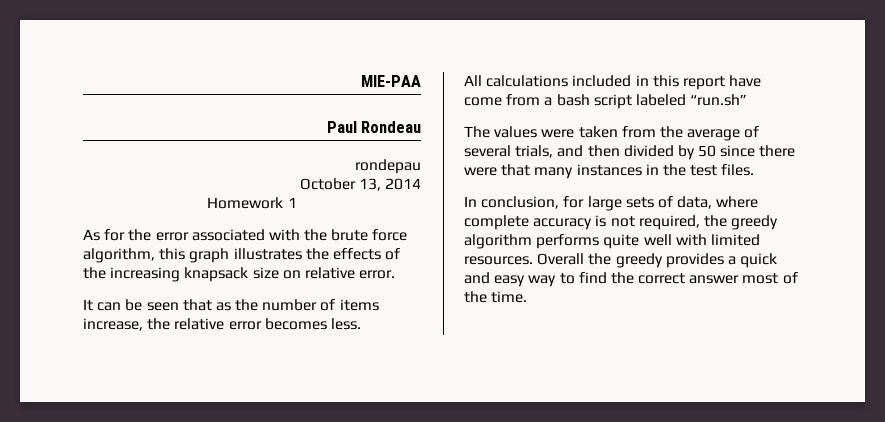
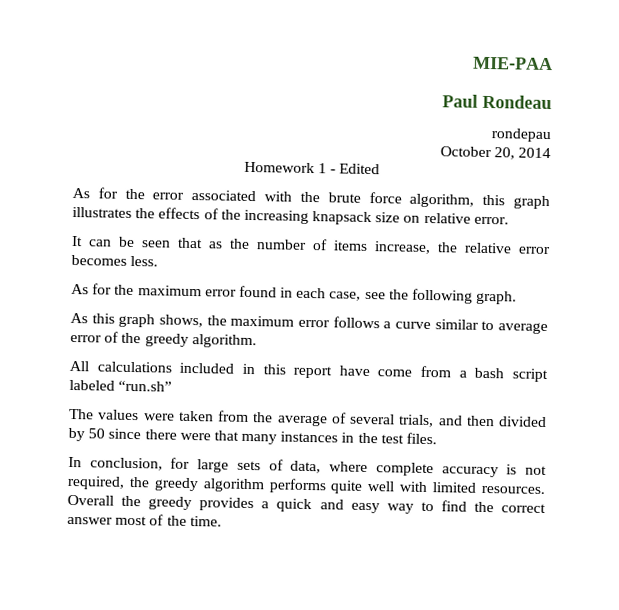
- October 13, 2014
+ October 20, 2014
- Homework 1
+ Homework 1 - Edited
+ As for the maximum error found in each case, see the following graph.
+ As this graph shows, the maximum error follows a curve similar to average error of the greedy algorithm.

